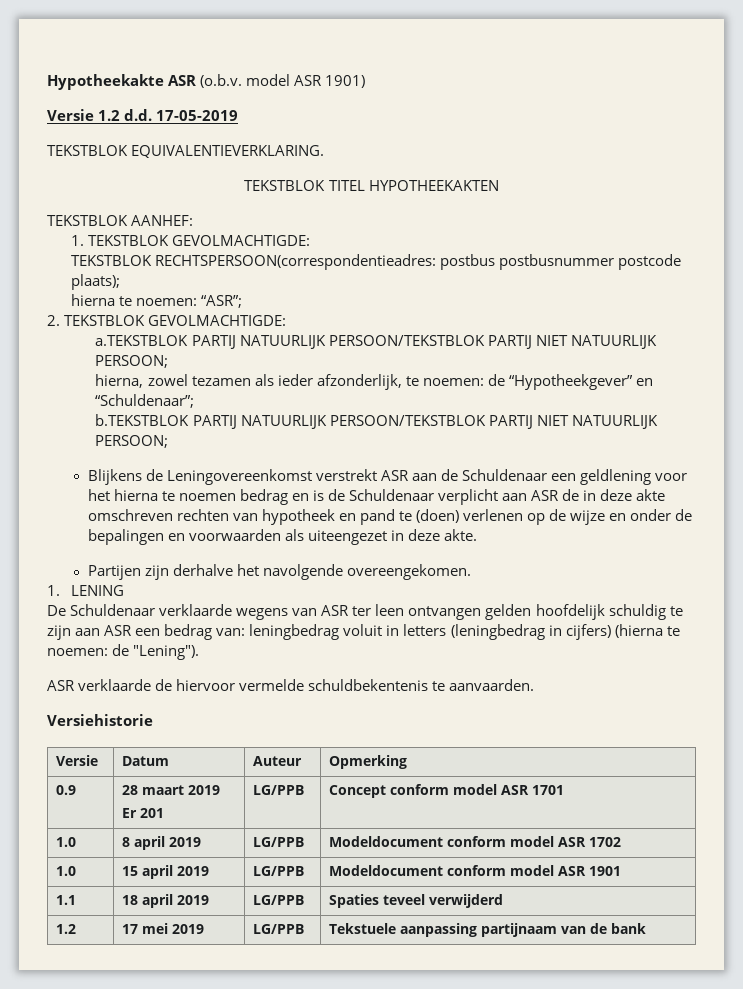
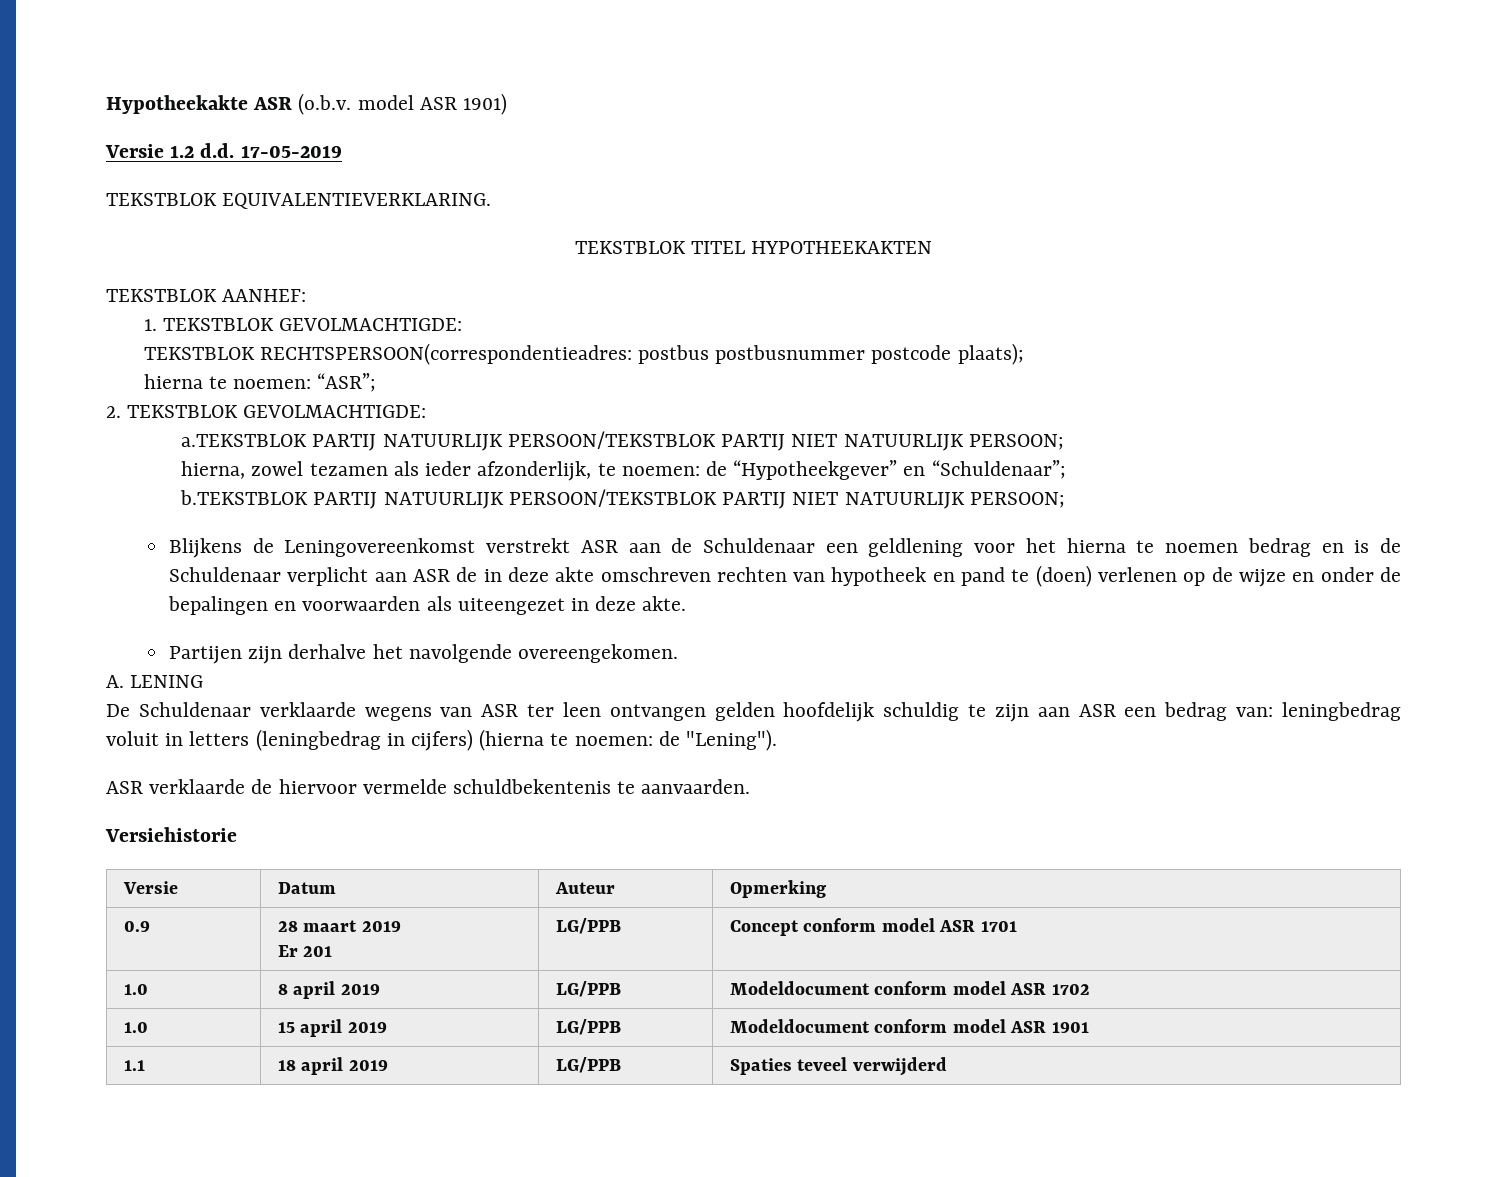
- 1. LENING
+ A. LENING
- 1.2 | 17 mei 2019 | LG/PPB | Tekstuele aanpassing partijnaam van de bank

